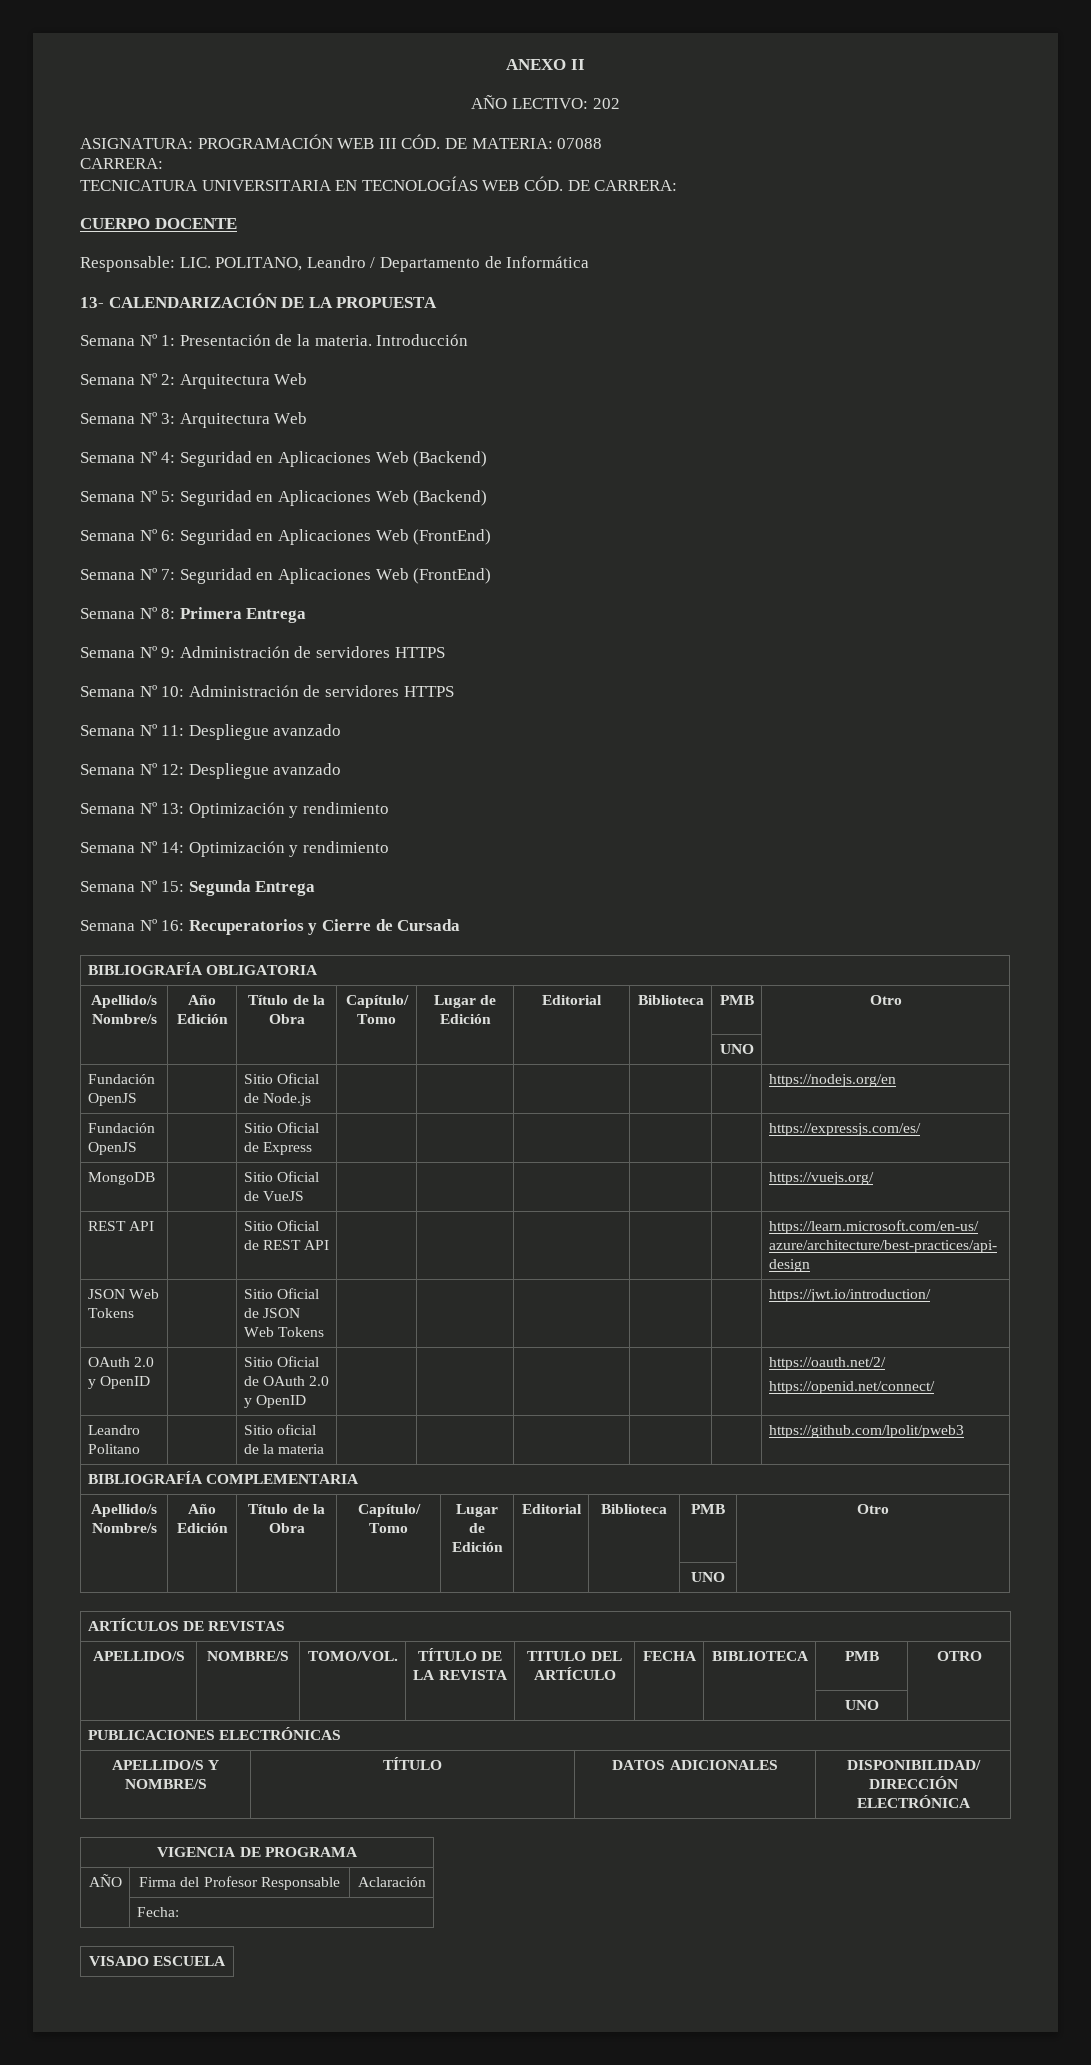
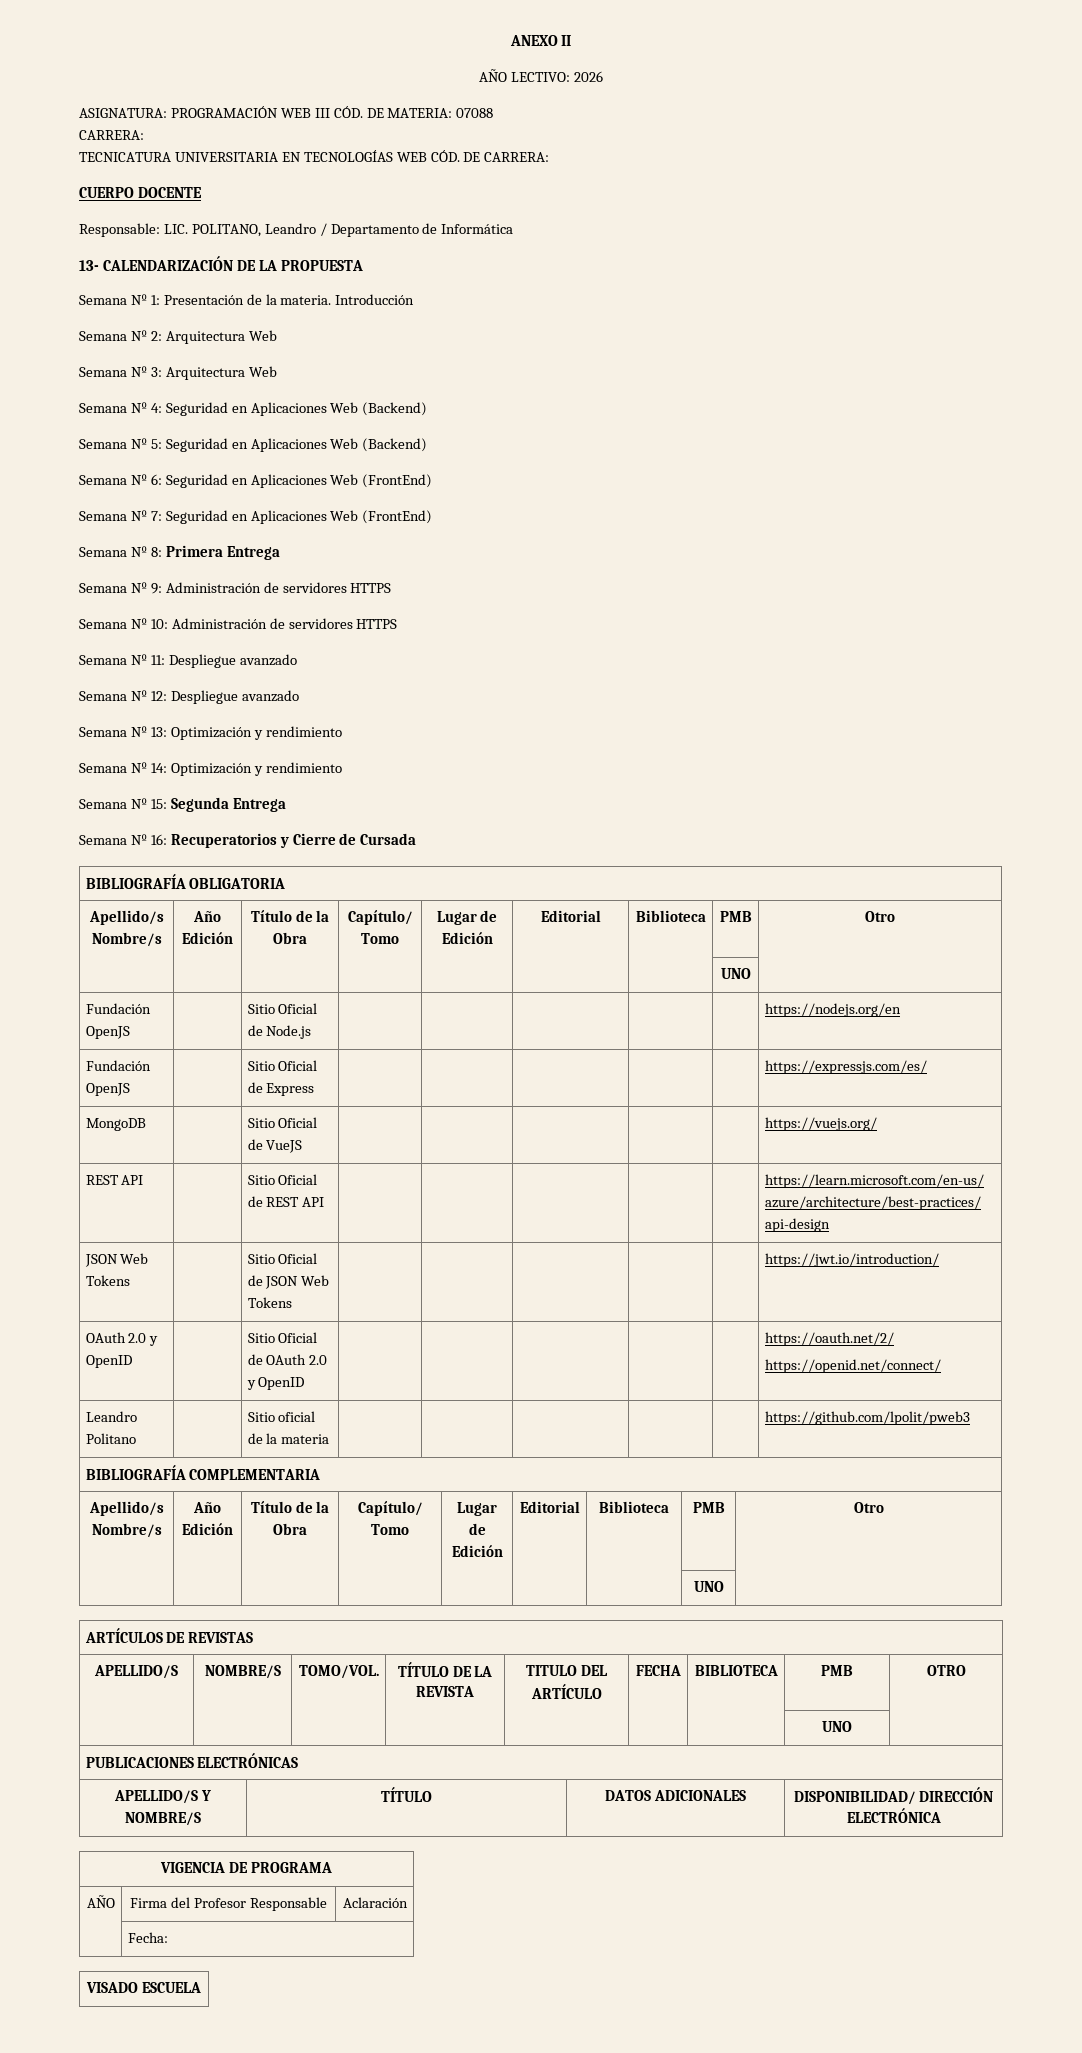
- AÑO LECTIVO: 202
+ AÑO LECTIVO: 2026

